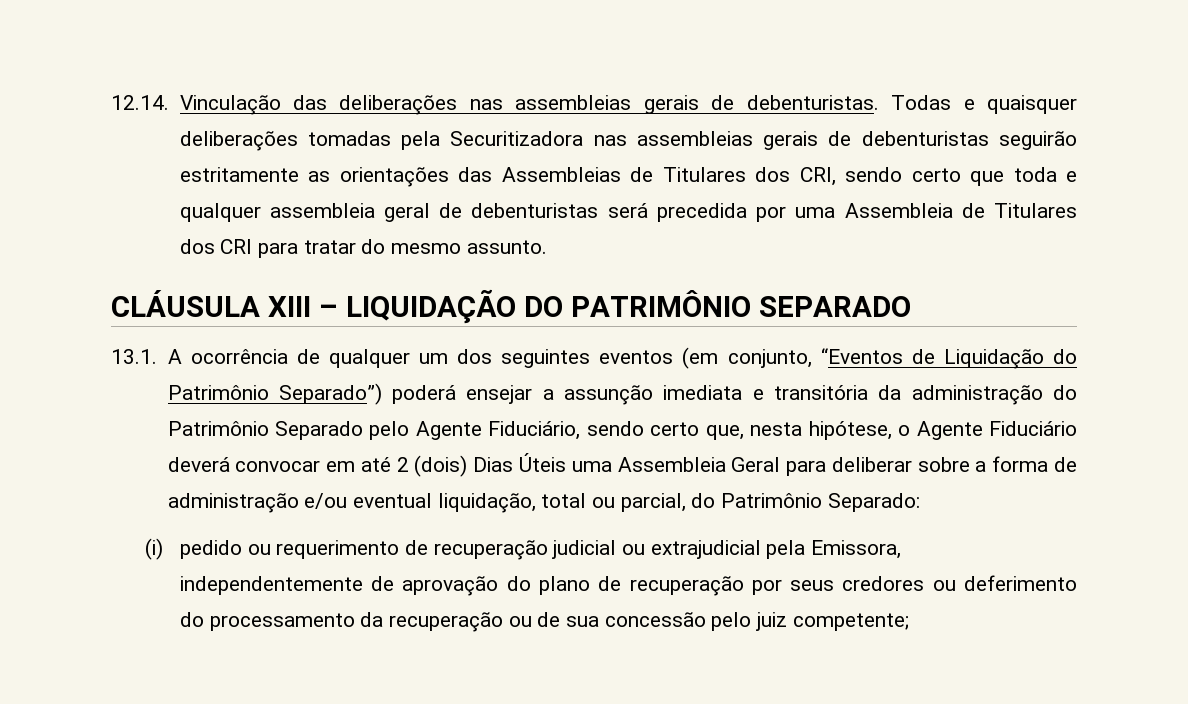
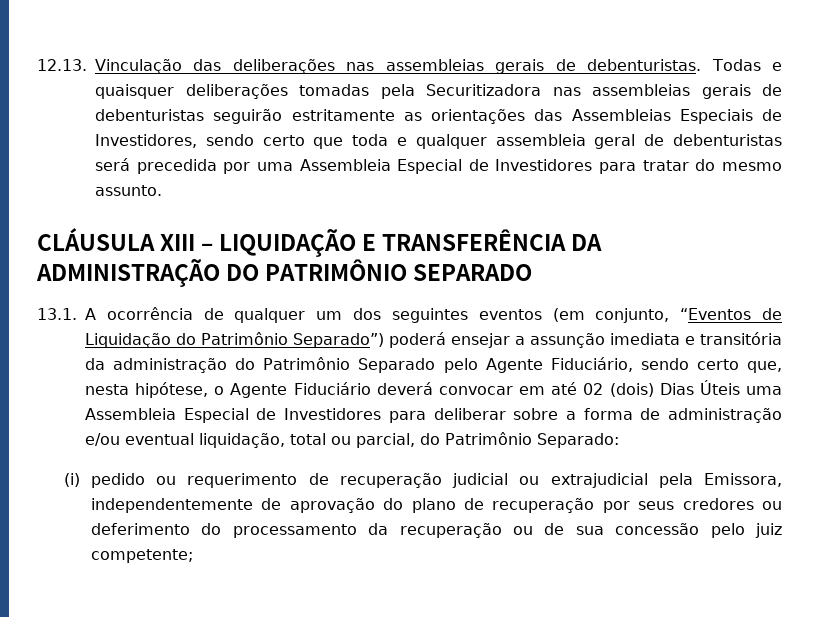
- 12.14. Vinculação das deliberações nas assembleias gerais de debenturistas.
+ 12.13. Vinculação das deliberações nas assembleias gerais de debenturistas.
- Todas e quaisquer deliberações tomadas pela Securitizadora nas assembleias gerais de debenturistas seguirão estritamente as orientações das Assembleias de Titulares dos CRI, sendo certo que toda e qualquer assembleia geral de debenturistas será precedida por uma Assembleia de Titulares dos CRI para tratar do mesmo assunto.
+ Todas e quaisquer deliberações tomadas pela Securitizadora nas assembleias gerais de debenturistas seguirão estritamente as orientações das Assembleias Especiais de Investidores, sendo certo que toda e qualquer assembleia geral de debenturistas será precedida por uma Assembleia Especial de Investidores para tratar do mesmo assunto.
- CLÁUSULA XIII – LIQUIDAÇÃO DO PATRIMÔNIO SEPARADO
+ CLÁUSULA XIII – LIQUIDAÇÃO E TRANSFERÊNCIA DA ADMINISTRAÇÃO DO PATRIMÔNIO SEPARADO
- 13.1. A ocorrência de qualquer um dos seguintes eventos (em conjunto, “Eventos de Liquidação do Patrimônio Separado”) poderá ensejar a assunção imediata e transitória da administração do Patrimônio Separado pelo Agente Fiduciário, sendo certo que, nesta hipótese, o Agente Fiduciário deverá convocar em até 2 (dois) Dias Úteis uma Assembleia Geral para deliberar sobre a forma de administração e/ou eventual liquidação, total ou parcial, do Patrimônio Separado:
+ 13.1. A ocorrência de qualquer um dos seguintes eventos (em conjunto, “Eventos de Liquidação do Patrimônio Separado”) poderá ensejar a assunção imediata e transitória da administração do Patrimônio Separado pelo Agente Fiduciário, sendo certo que, nesta hipótese, o Agente Fiduciário deverá convocar em até 02 (dois) Dias Úteis uma Assembleia Especial de Investidores para deliberar sobre a forma de administração e/ou eventual liquidação, total ou parcial, do Patrimônio Separado:

